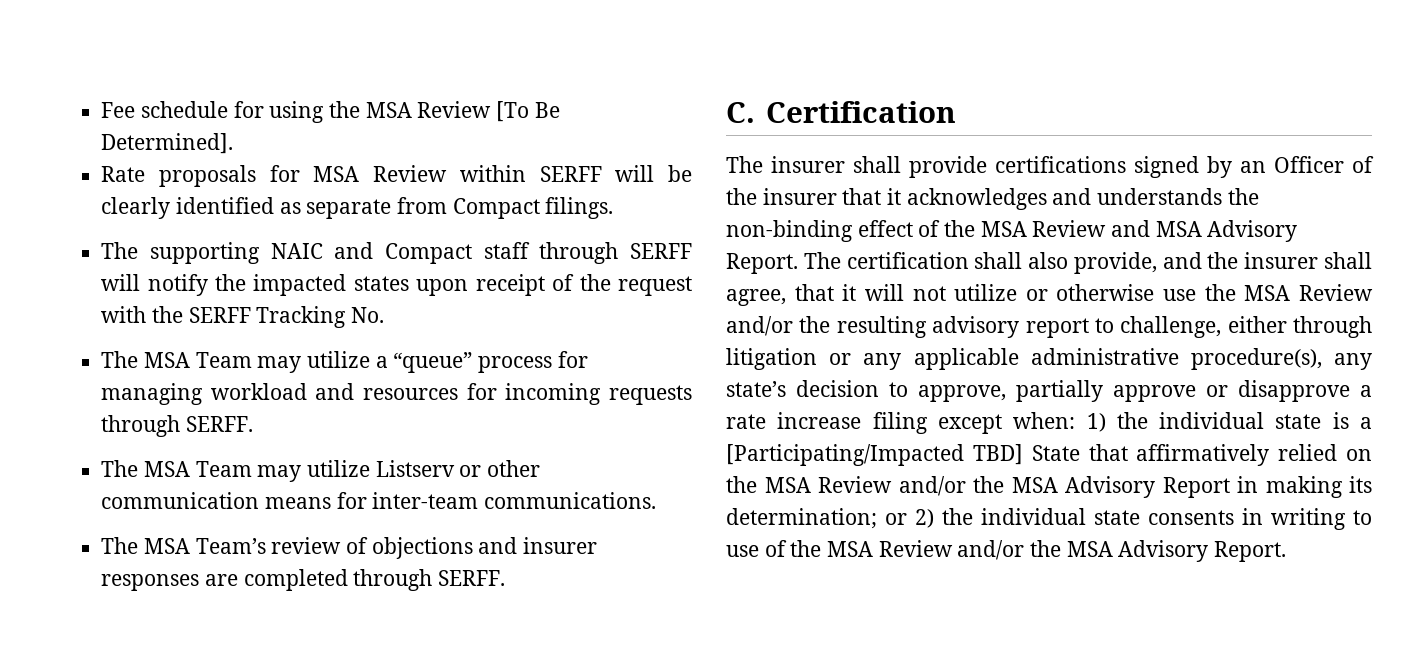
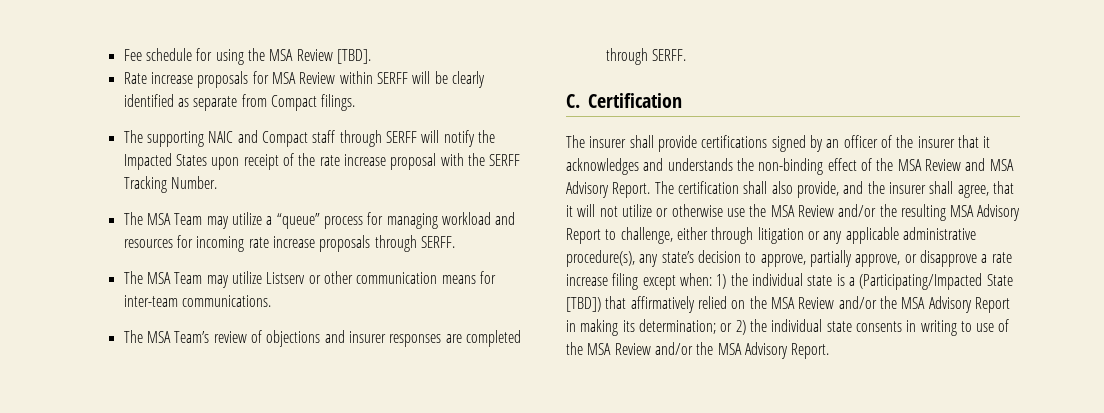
- Fee schedule for using the MSA Review [To Be Determined].
+ Fee schedule for using the MSA Review [TBD].
- Rate proposals for MSA Review within SERFF will be clearly identified as separate from Compact filings.
+ Rate increase proposals for MSA Review within SERFF will be clearly identified as separate from Compact filings.
- The supporting NAIC and Compact staff through SERFF will notify the impacted states upon receipt of the request with the SERFF Tracking No.
+ The supporting NAIC and Compact staff through SERFF will notify the Impacted States upon receipt of the rate increase proposal with the SERFF Tracking Number.
- The MSA Team may utilize a “queue” process for managing workload and resources for incoming requests through SERFF.
+ The MSA Team may utilize a “queue” process for managing workload and resources for incoming rate increase proposals through SERFF.
- The insurer shall provide certifications signed by an Officer of the insurer that it acknowledges and understands the non-binding effect of the MSA Review and MSA Advisory Report.
+ The insurer shall provide certifications signed by an officer of the insurer that it acknowledges and understands the non-binding effect of the MSA Review and MSA Advisory Report.
- The certification shall also provide, and the insurer shall agree, that it will not utilize or otherwise use the MSA Review and/or the resulting advisory report to challenge, either through litigation or any applicable administrative procedure(s), any state’s decision to approve, partially approve or disapprove a rate increase filing except when:
+ The certification shall also provide, and the insurer shall agree, that it will not utilize or otherwise use the MSA Review and/or the resulting MSA Advisory Report to challenge, either through litigation or any applicable administrative procedure(s), any state’s decision to approve, partially approve, or disapprove a rate increase filing except when:
- 1) the individual state is a [Participating/Impacted TBD] State that affirmatively relied on the MSA Review and/or the MSA Advisory Report in making its determination;
+ 1) the individual state is a (Participating/Impacted State [TBD]) that affirmatively relied on the MSA Review and/or the MSA Advisory Report in making its determination;

